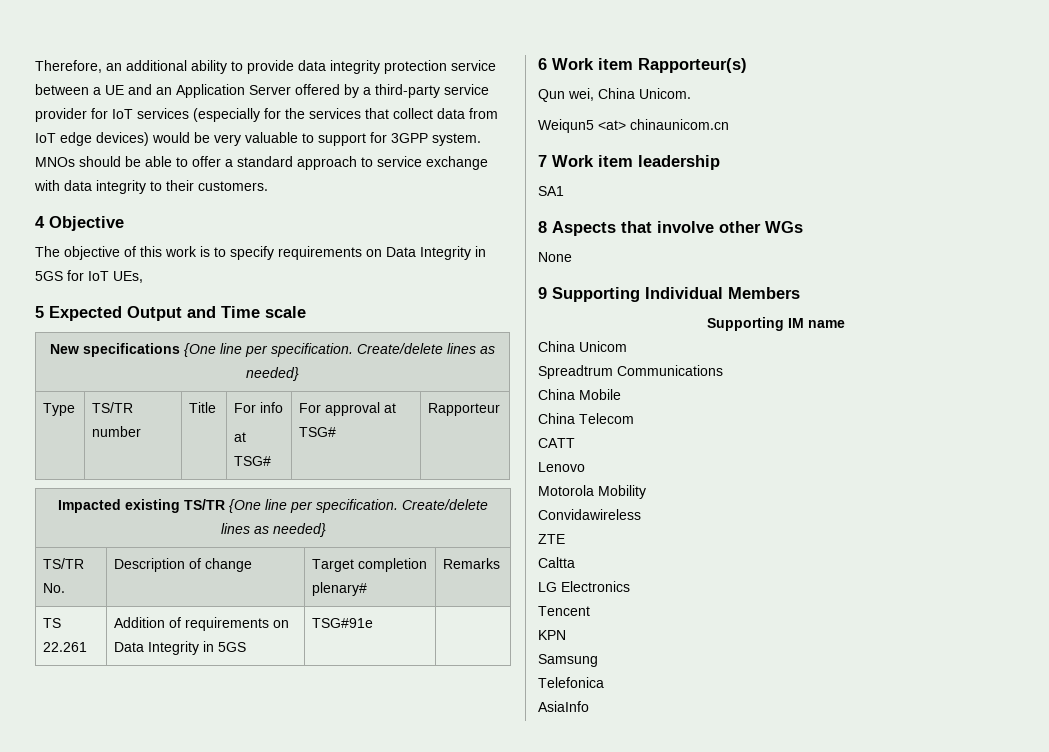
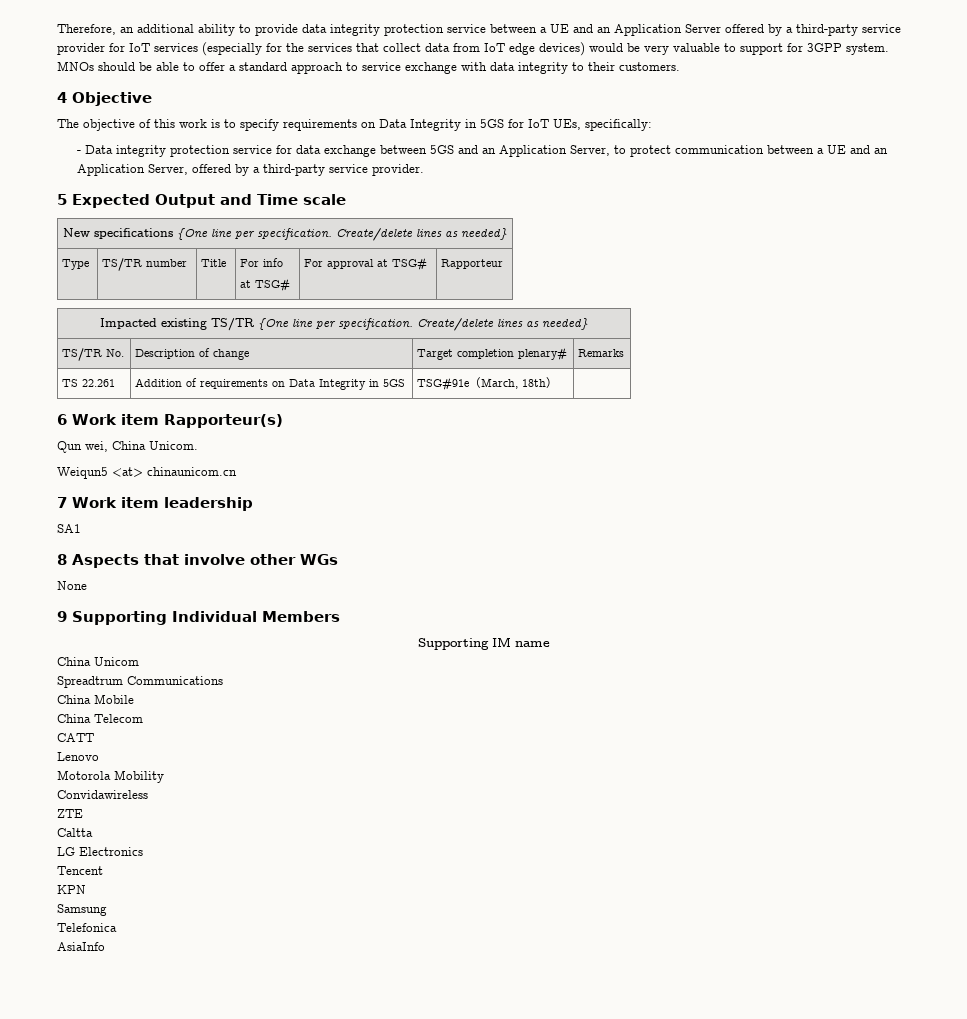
- The objective of this work is to specify requirements on Data Integrity in 5GS for IoT UEs,
+ The objective of this work is to specify requirements on Data Integrity in 5GS for IoT UEs, specifically:
+ - Data integrity protection service for data exchange between 5GS and an Application Server, to protect communication between a UE and an Application Server, offered by a third-party service provider.
- TS 22.261 | Addition of requirements on Data Integrity in 5GS | TSG#91e |
+ TS 22.261 | Addition of requirements on Data Integrity in 5GS | TSG#91e（March, 18th） |

